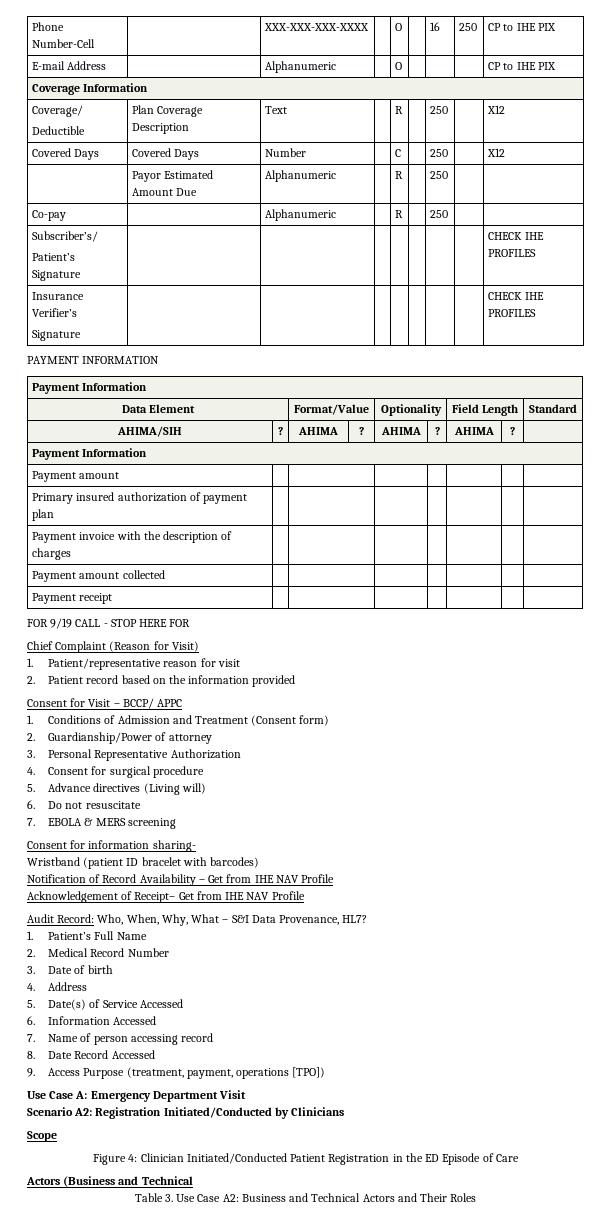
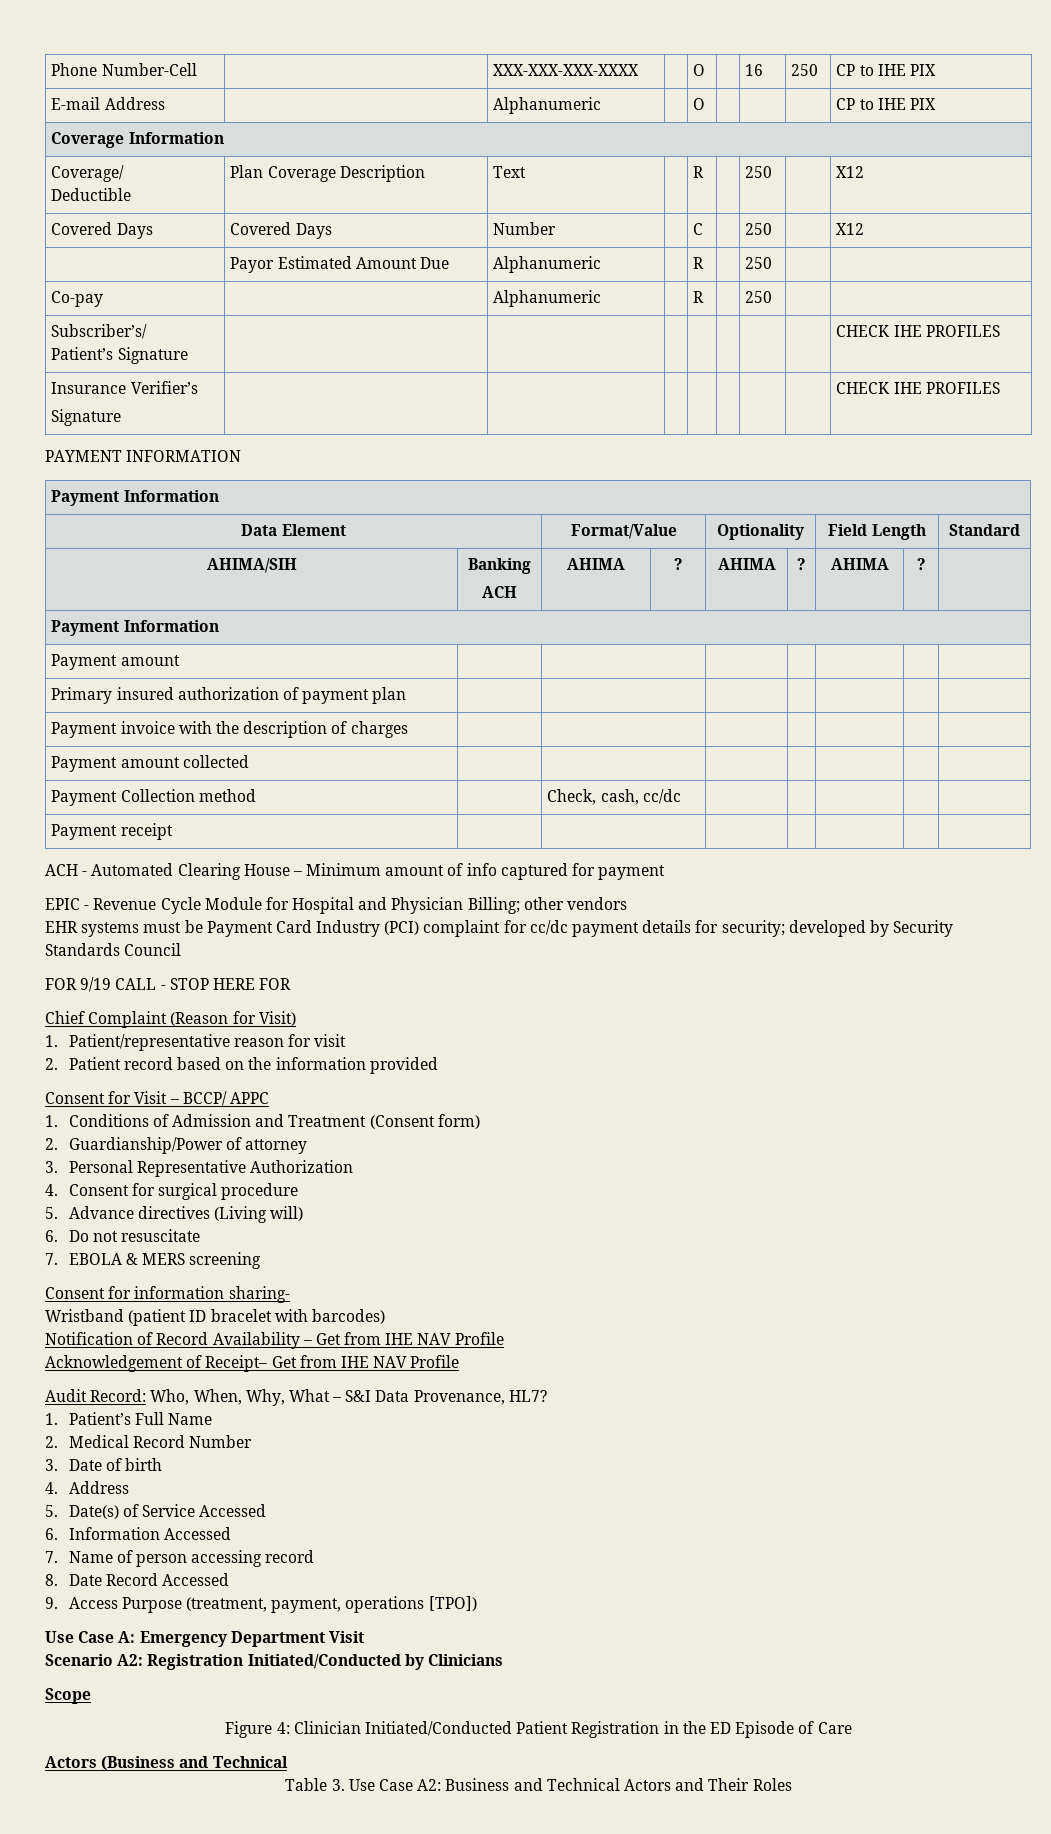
- AHIMA/SIH | ? | AHIMA | ? | AHIMA | ? | AHIMA | ? |
+ AHIMA/SIH | Banking
+ ACH | AHIMA | ? | AHIMA | ? | AHIMA | ? |
+ Payment Collection method | | Check, cash, cc/dc | | | | |
  Payment receipt | | | | | | |
+ ACH - Automated Clearing House – Minimum amount of info captured for payment
+ EPIC - Revenue Cycle Module for Hospital and Physician Billing; other vendors
+ EHR systems must be Payment Card Industry (PCI) complaint for cc/dc payment details for security; developed by Security Standards Council

